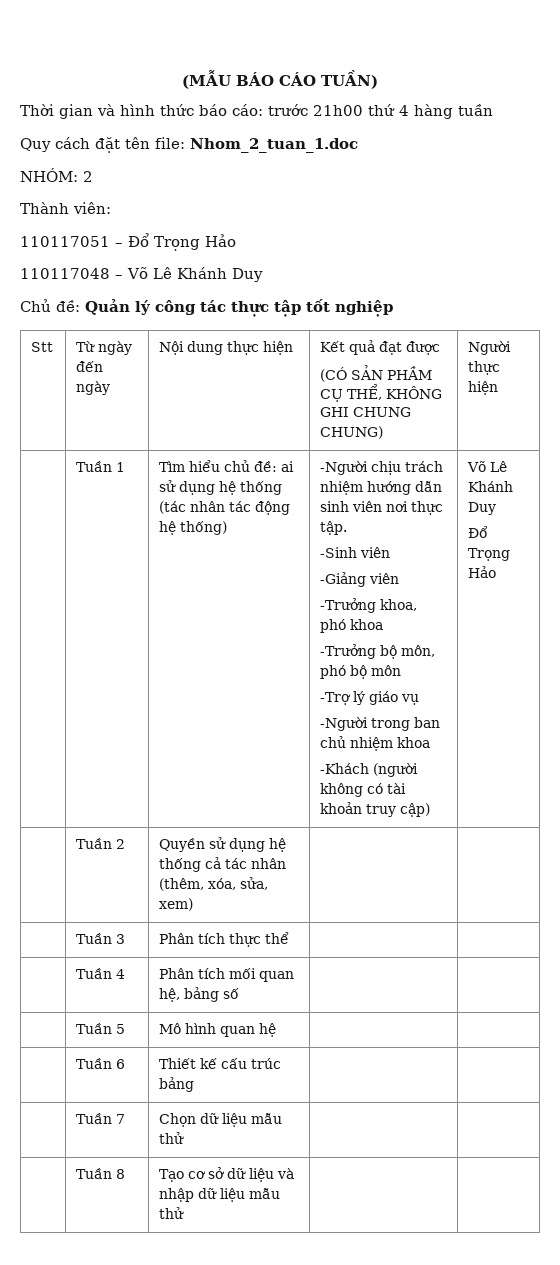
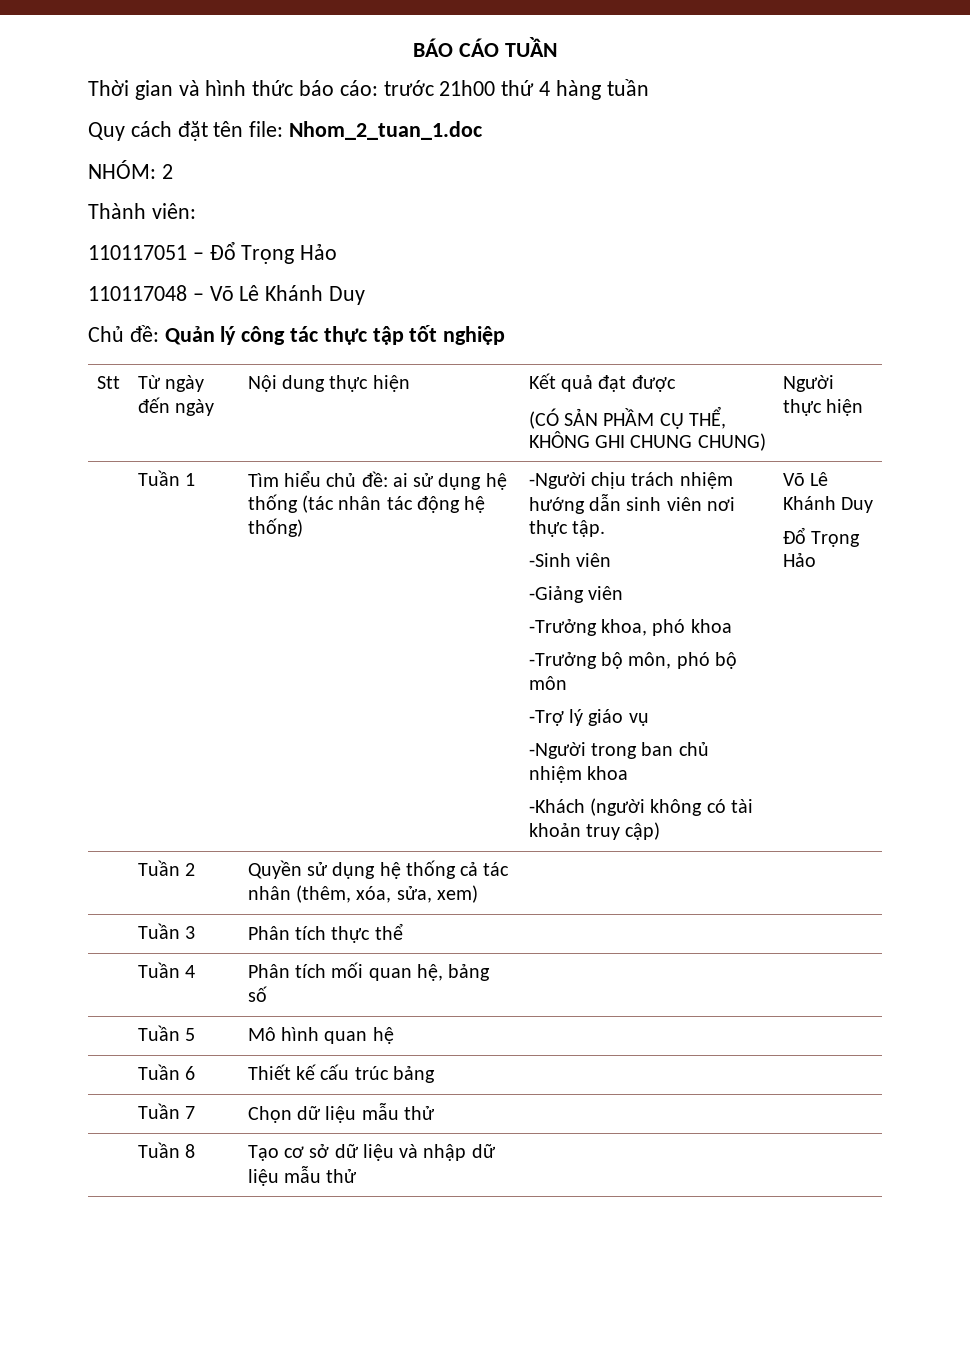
- (MẪU BÁO CÁO TUẦN)
+ BÁO CÁO TUẦN

